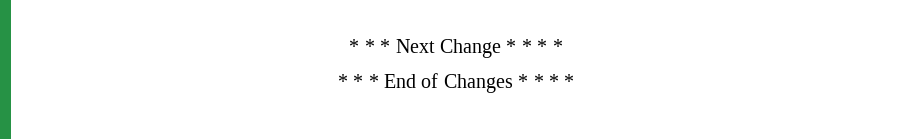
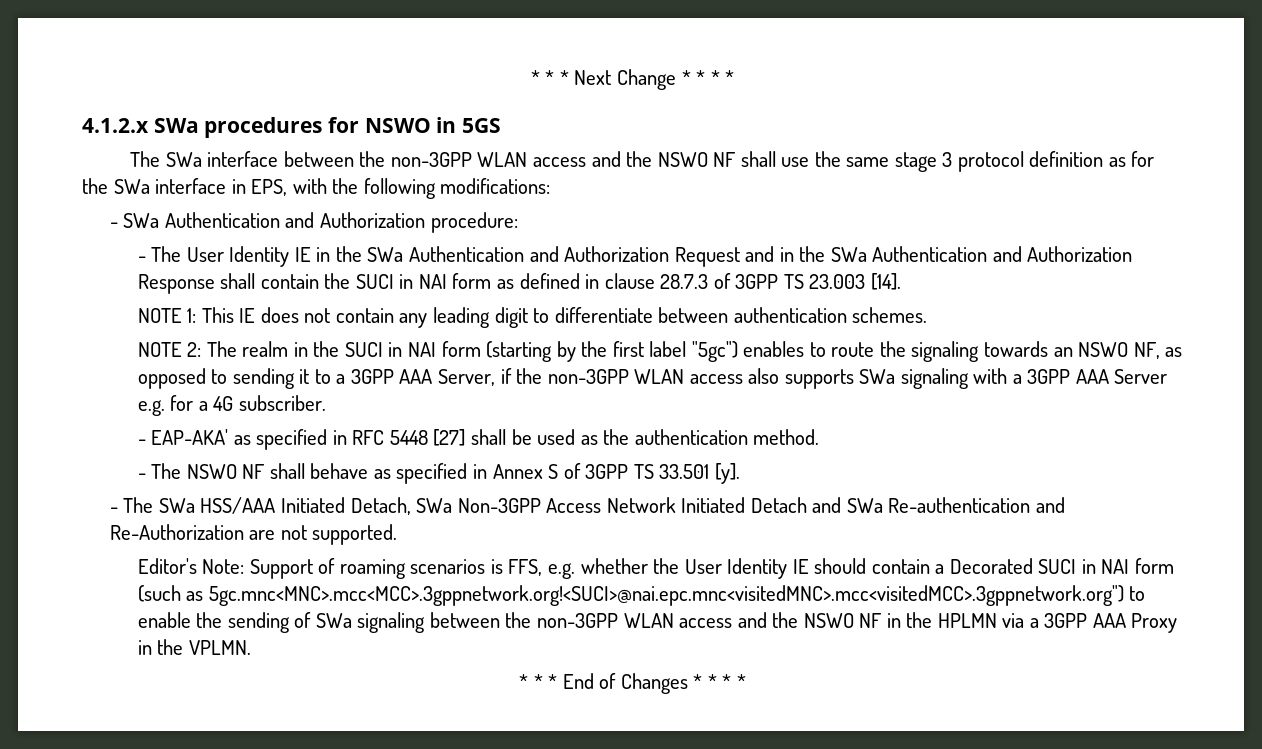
+ 4.1.2.x SWa procedures for NSWO in 5GS
+ The SWa interface between the non-3GPP WLAN access and the NSWO NF shall use the same stage 3 protocol definition as for the SWa interface in EPS, with the following modifications:
+ - SWa Authentication and Authorization procedure:
+ - The User Identity IE in the SWa Authentication and Authorization Request and in the SWa Authentication and Authorization Response shall contain the SUCI in NAI form as defined in clause 28.7.3 of 3GPP TS 23.003 [14].
+ NOTE 1: This IE does not contain any leading digit to differentiate between authentication schemes.
+ NOTE 2: The realm in the SUCI in NAI form (starting by the first label "5gc") enables to route the signaling towards an NSWO NF, as opposed to sending it to a 3GPP AAA Server, if the non-3GPP WLAN access also supports SWa signaling with a 3GPP AAA Server e.g. for a 4G subscriber.
+ - EAP-AKA' as specified in RFC 5448 [27] shall be used as the authentication method.
+ - The NSWO NF shall behave as specified in Annex S of 3GPP TS 33.501 [y].
+ - The SWa HSS/AAA Initiated Detach, SWa Non-3GPP Access Network Initiated Detach and SWa Re-authentication and Re-Authorization are not supported.
+ Editor's Note: Support of roaming scenarios is FFS, e.g. whether the User Identity IE should contain a Decorated SUCI in NAI form (such as 5gc.mnc<MNC>.mcc<MCC>.3gppnetwork.org!<SUCI>@nai.epc.mnc<visitedMNC>.mcc<visitedMCC>.3gppnetwork.org") to enable the sending of SWa signaling between the non-3GPP WLAN access and the NSWO NF in the HPLMN via a 3GPP AAA Proxy in the VPLMN.

